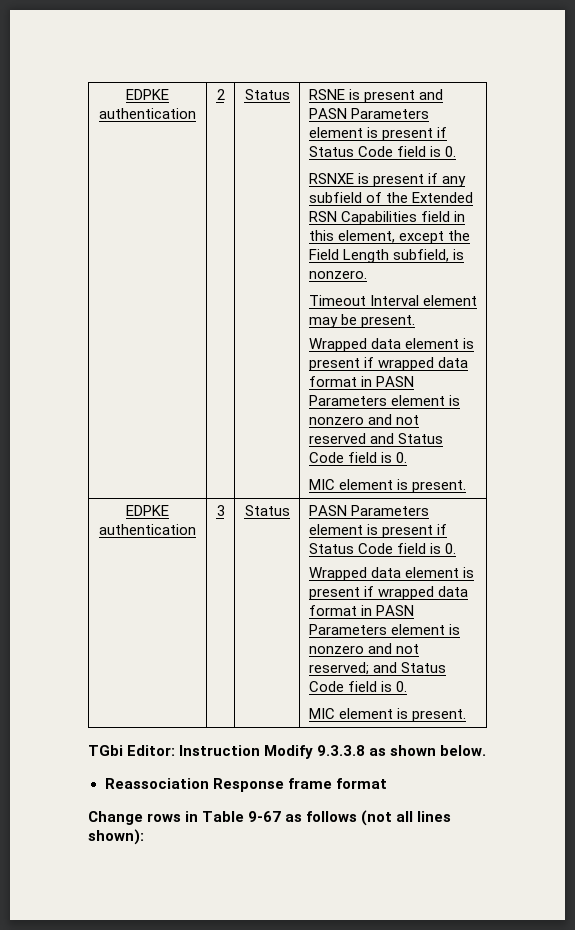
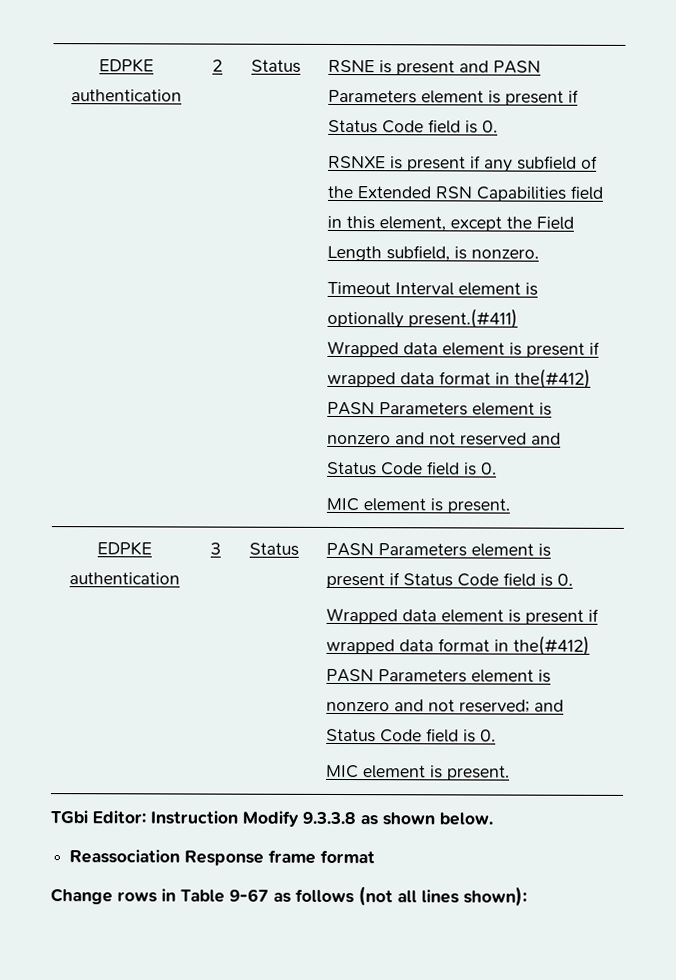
- Timeout Interval element may be present.
+ Timeout Interval element is optionally present.(#411)
- Wrapped data element is present if wrapped data format in PASN Parameters element is nonzero and not reserved and Status Code field is 0.
+ Wrapped data element is present if wrapped data format in the(#412) PASN Parameters element is nonzero and not reserved and Status Code field is 0.
- Wrapped data element is present if wrapped data format in PASN Parameters element is nonzero and not reserved; and Status Code field is 0.
+ Wrapped data element is present if wrapped data format in the(#412) PASN Parameters element is nonzero and not reserved; and Status Code field is 0.

